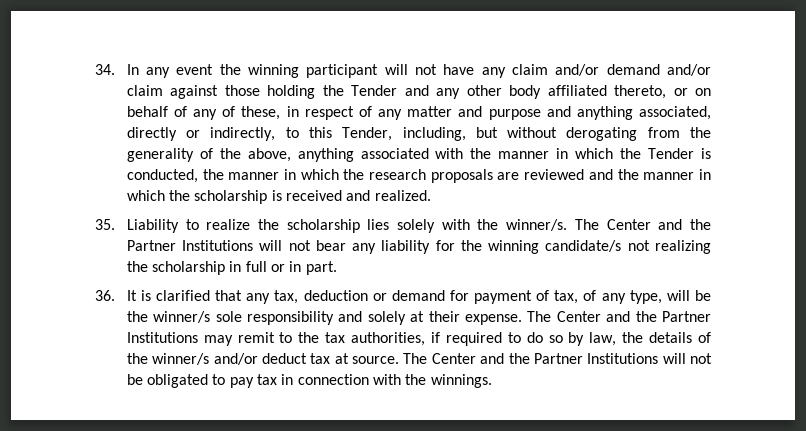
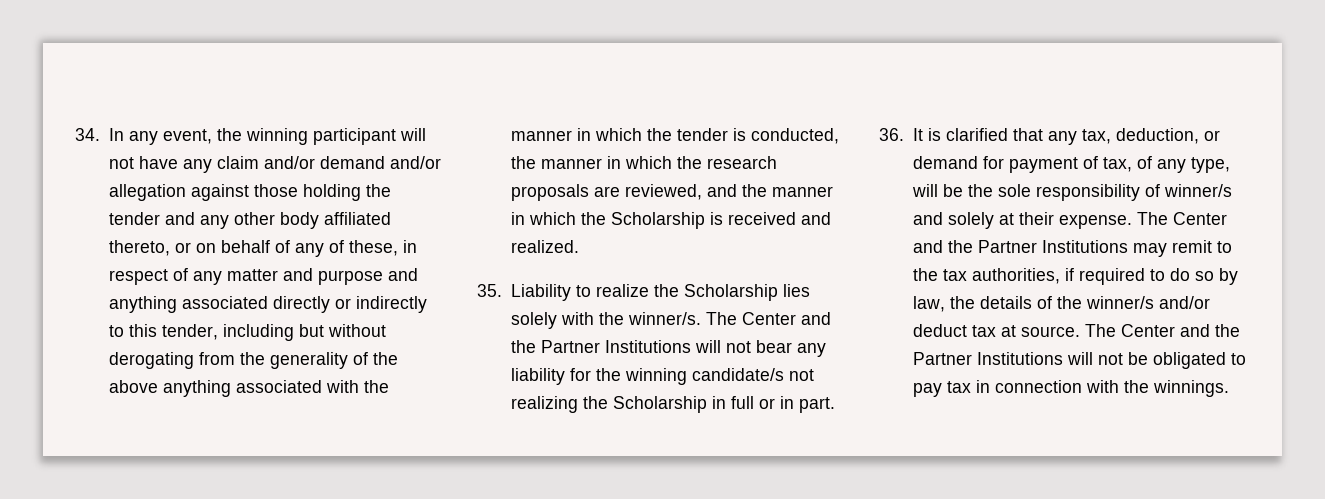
- 34. In any event the winning participant will not have any claim and/or demand and/or claim against those holding the Tender and any other body affiliated thereto, or on behalf of any of these, in respect of any matter and purpose and anything associated, directly or indirectly, to this Tender, including, but without derogating from the generality of the above, anything associated with the manner in which the Tender is conducted, the manner in which the research proposals are reviewed and the manner in which the scholarship is received and realized.
+ 34. In any event, the winning participant will not have any claim and/or demand and/or allegation against those holding the tender and any other body affiliated thereto, or on behalf of any of these, in respect of any matter and purpose and anything associated directly or indirectly to this tender, including but without derogating from the generality of the above anything associated with the manner in which the tender is conducted, the manner in which the research proposals are reviewed, and the manner in which the Scholarship is received and realized.
- 35. Liability to realize the scholarship lies solely with the winner/s.
+ 35. Liability to realize the Scholarship lies solely with the winner/s.
- The Center and the Partner Institutions will not bear any liability for the winning candidate/s not realizing the scholarship in full or in part.
+ The Center and the Partner Institutions will not bear any liability for the winning candidate/s not realizing the Scholarship in full or in part.
- 36. It is clarified that any tax, deduction or demand for payment of tax, of any type, will be the winner/s sole responsibility and solely at their expense.
+ 36. It is clarified that any tax, deduction, or demand for payment of tax, of any type, will be the sole responsibility of winner/s and solely at their expense.

